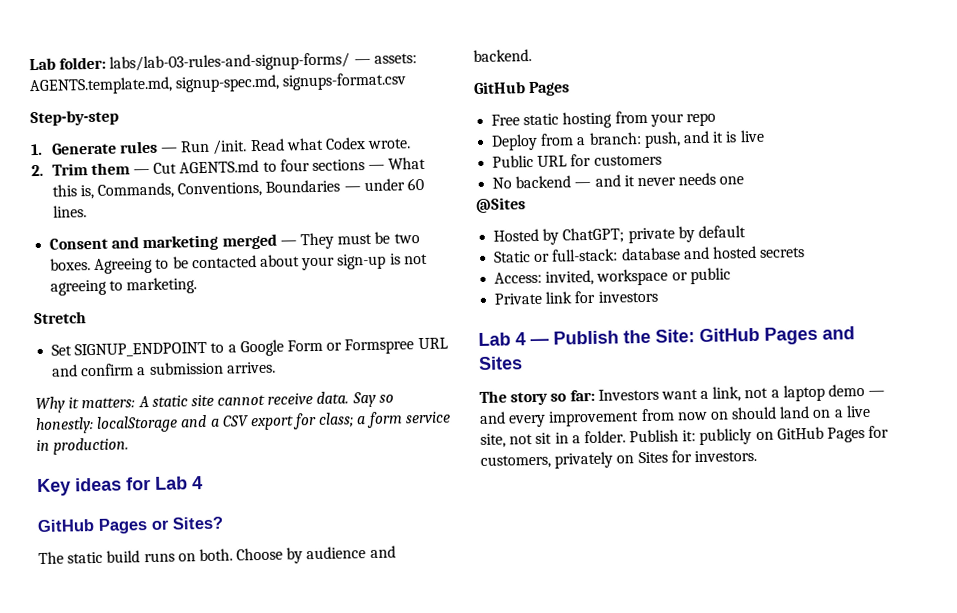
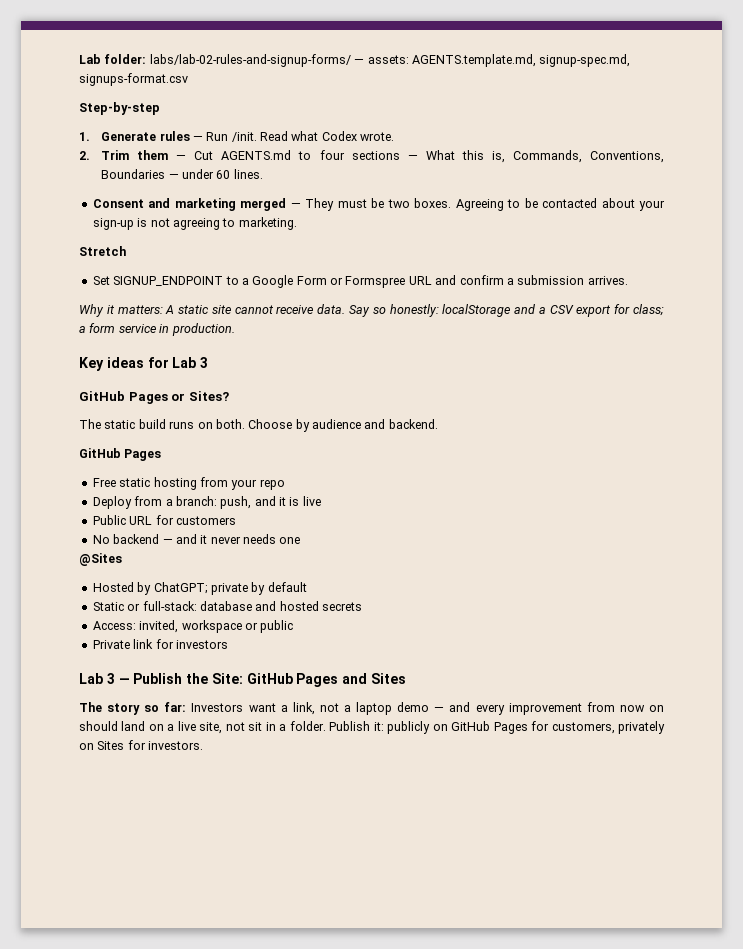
- Lab folder: labs/lab-03-rules-and-signup-forms/ — assets: AGENTS.template.md, signup-spec.md, signups-format.csv
+ Lab folder: labs/lab-02-rules-and-signup-forms/ — assets: AGENTS.template.md, signup-spec.md, signups-format.csv
- Key ideas for Lab 4
+ Key ideas for Lab 3
- Lab 4 — Publish the Site: GitHub Pages and Sites
+ Lab 3 — Publish the Site: GitHub Pages and Sites

